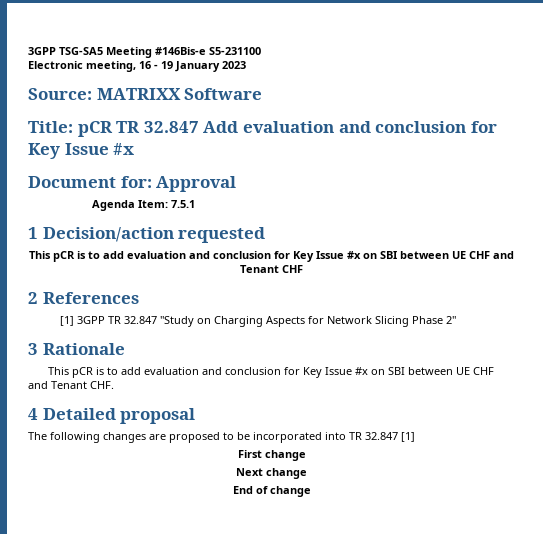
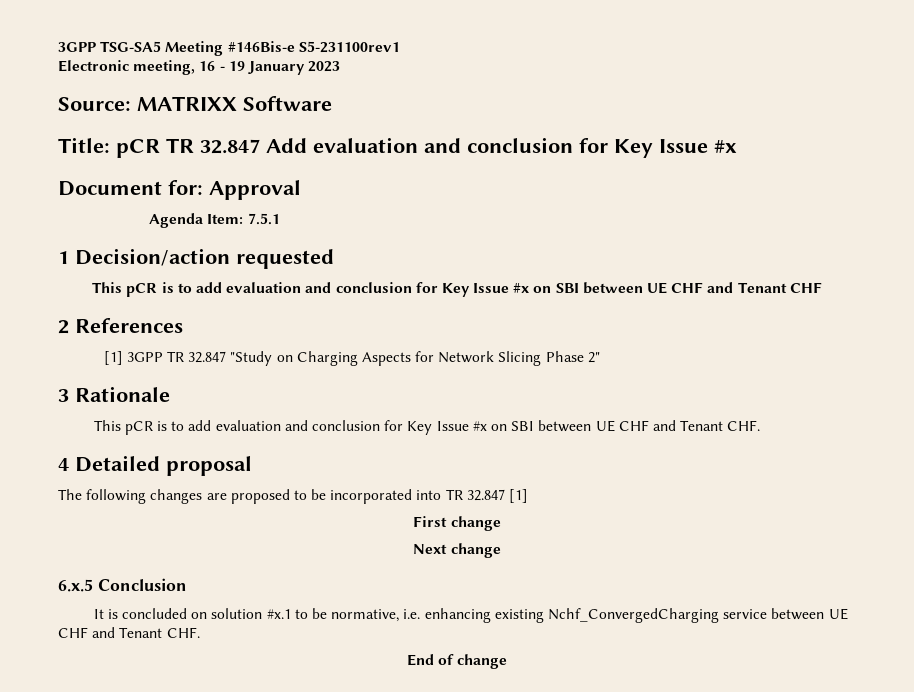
- 3GPP TSG-SA5 Meeting #146Bis-e S5-231100
+ 3GPP TSG-SA5 Meeting #146Bis-e S5-231100rev1
+ 6.x.5 Conclusion
+ It is concluded on solution #x.1 to be normative, i.e. enhancing existing Nchf_ConvergedCharging service between UE CHF and Tenant CHF.

